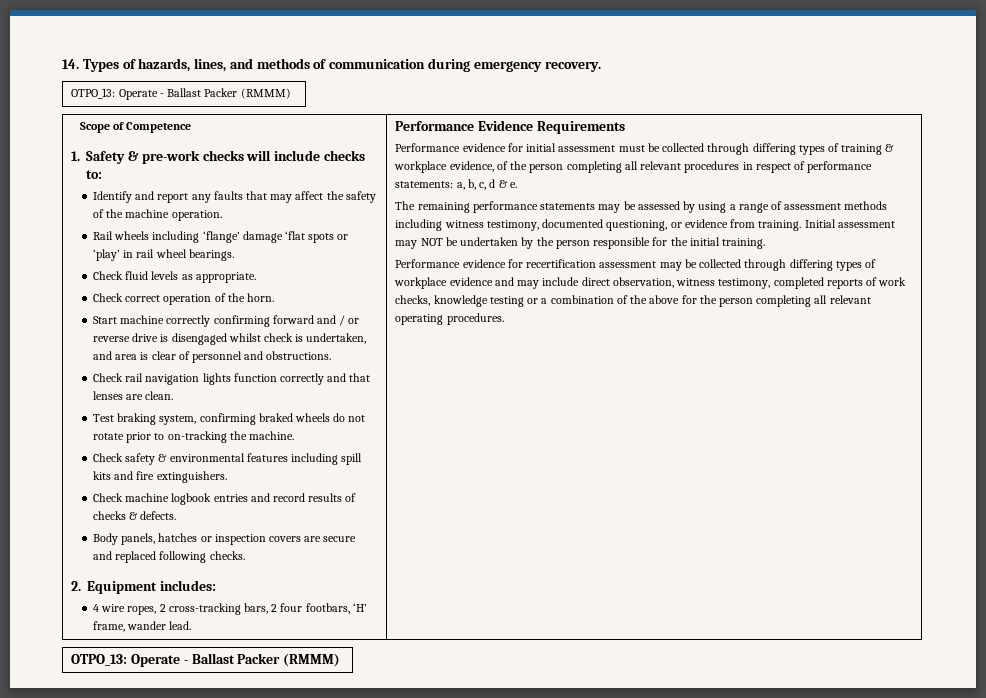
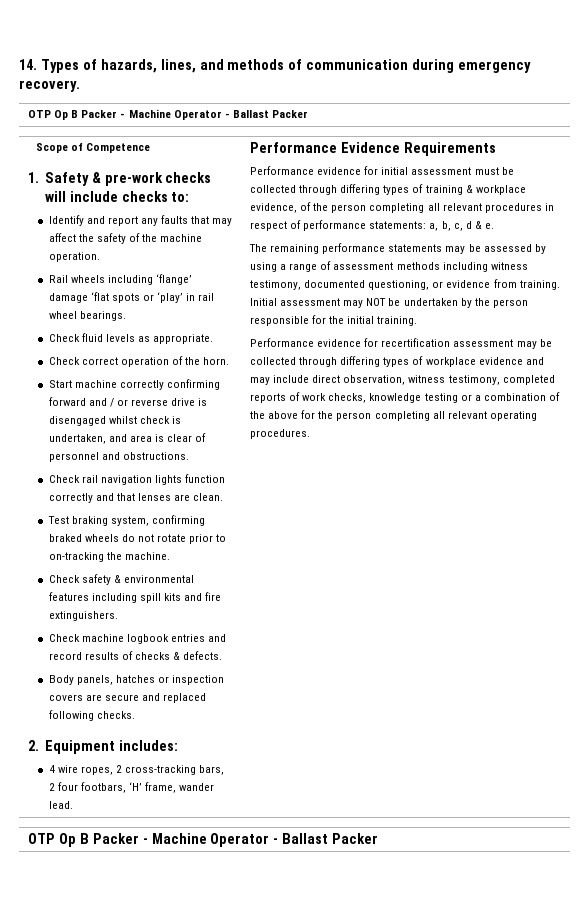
  14. Types of hazards, lines, and methods of communication during emergency recovery.
- OTPO_13: Operate - Ballast Packer (RMMM)
+ OTP Op B Packer - Machine Operator - Ballast Packer
  Performance evidence for recertification assessment may be collected through differing types of workplace evidence and may include direct observation, witness testimony, completed reports of work checks, knowledge testing or a combination of the above for the person completing all relevant operating procedures.
- OTPO_13: Operate - Ballast Packer (RMMM)
+ OTP Op B Packer - Machine Operator - Ballast Packer

